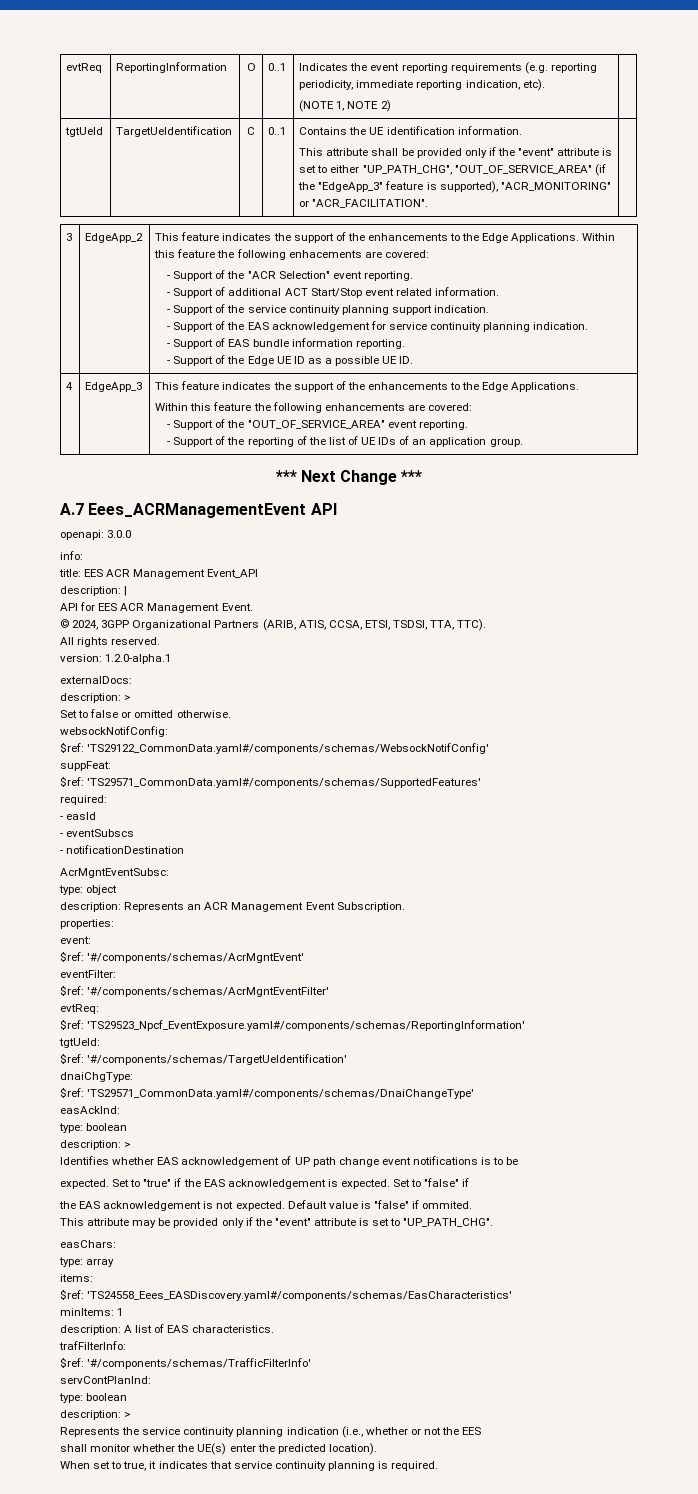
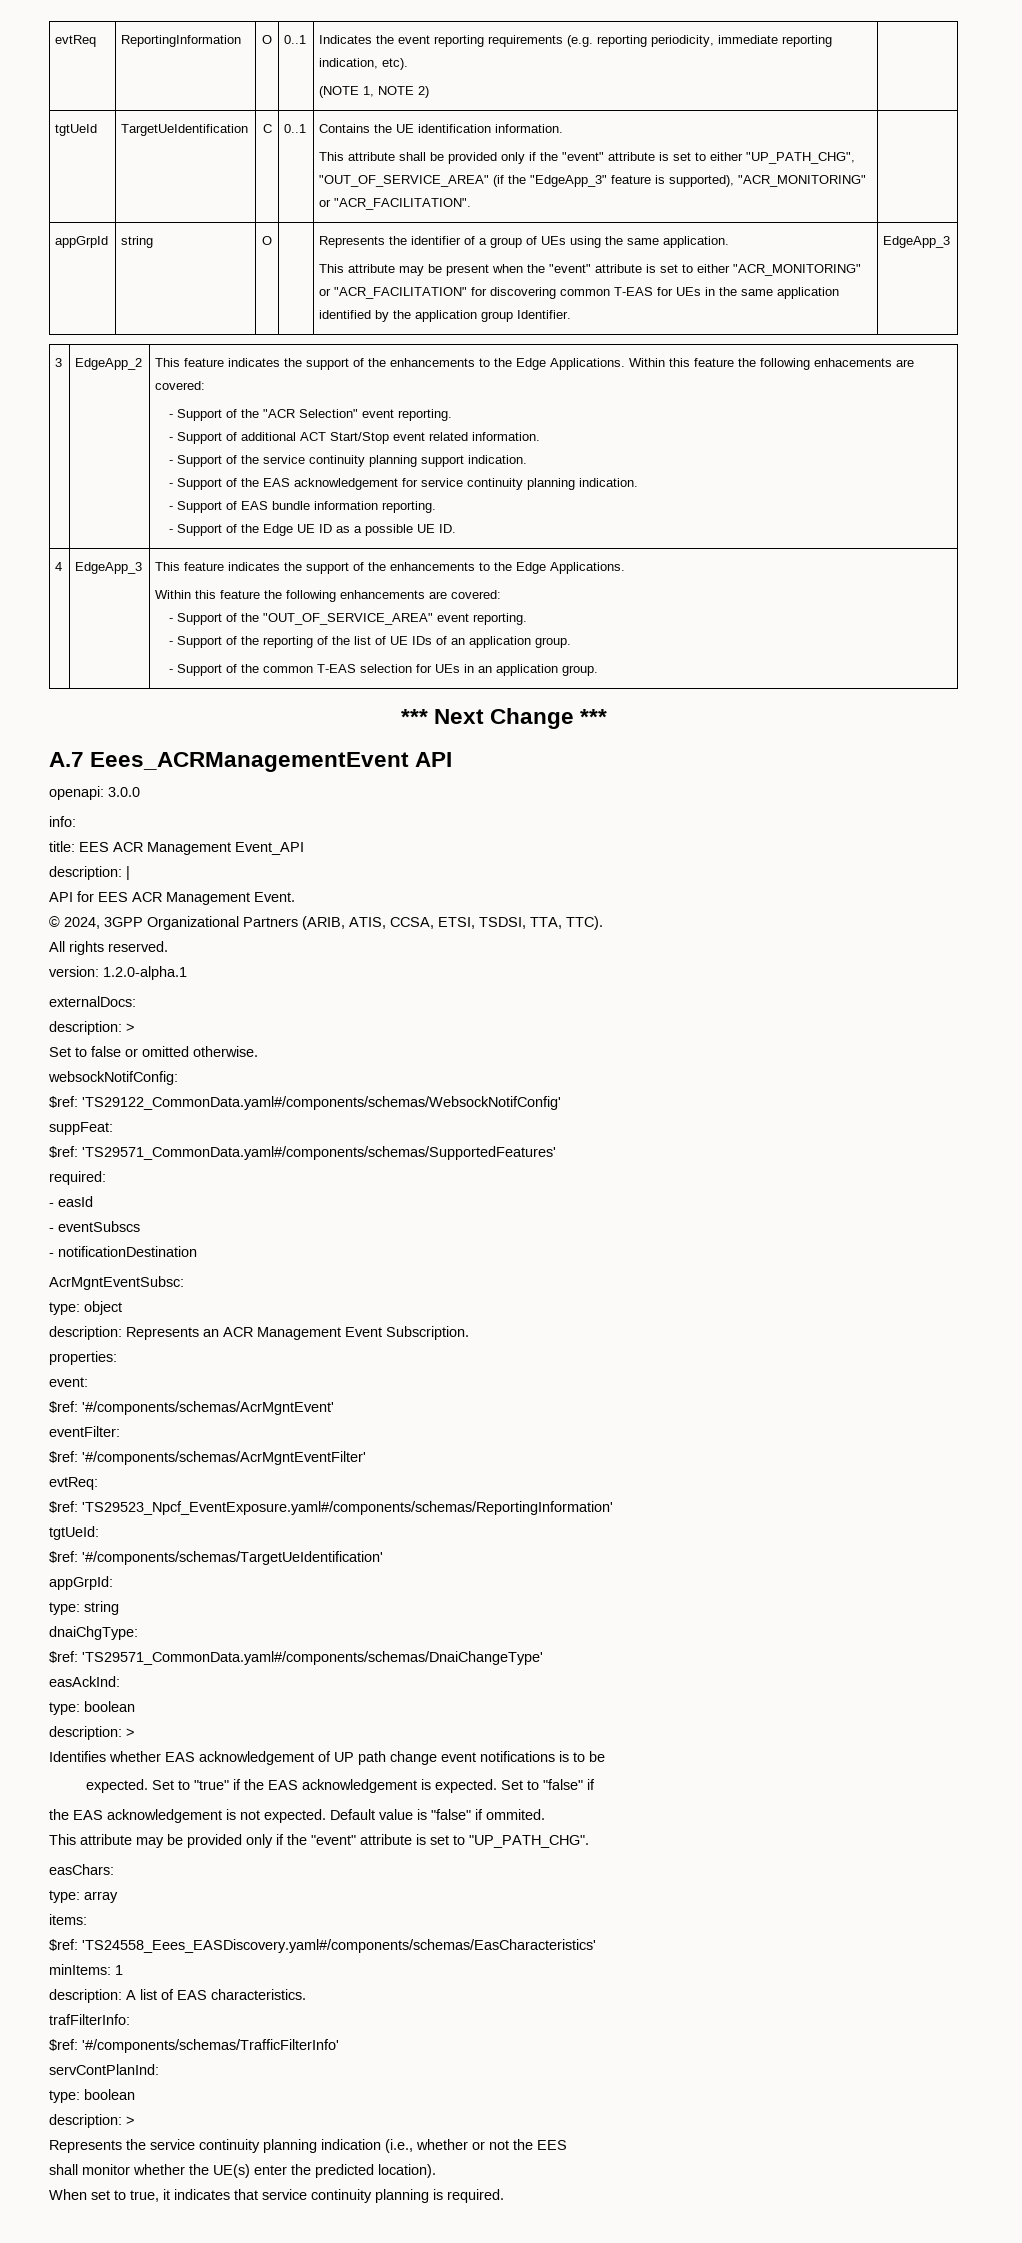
+ appGrpId | string | O | | Represents the identifier of a group of UEs using the same application.
+ This attribute may be present when the "event" attribute is set to either "ACR_MONITORING" or "ACR_FACILITATION" for discovering common T-EAS for UEs in the same application identified by the application group Identifier. | EdgeApp_3
+ - Support of the common T-EAS selection for UEs in an application group.
+ appGrpId:
+ type: string

